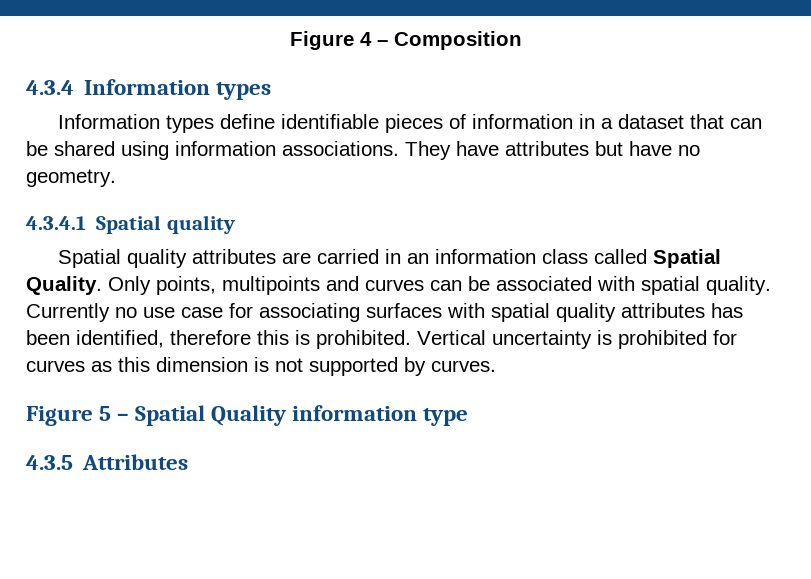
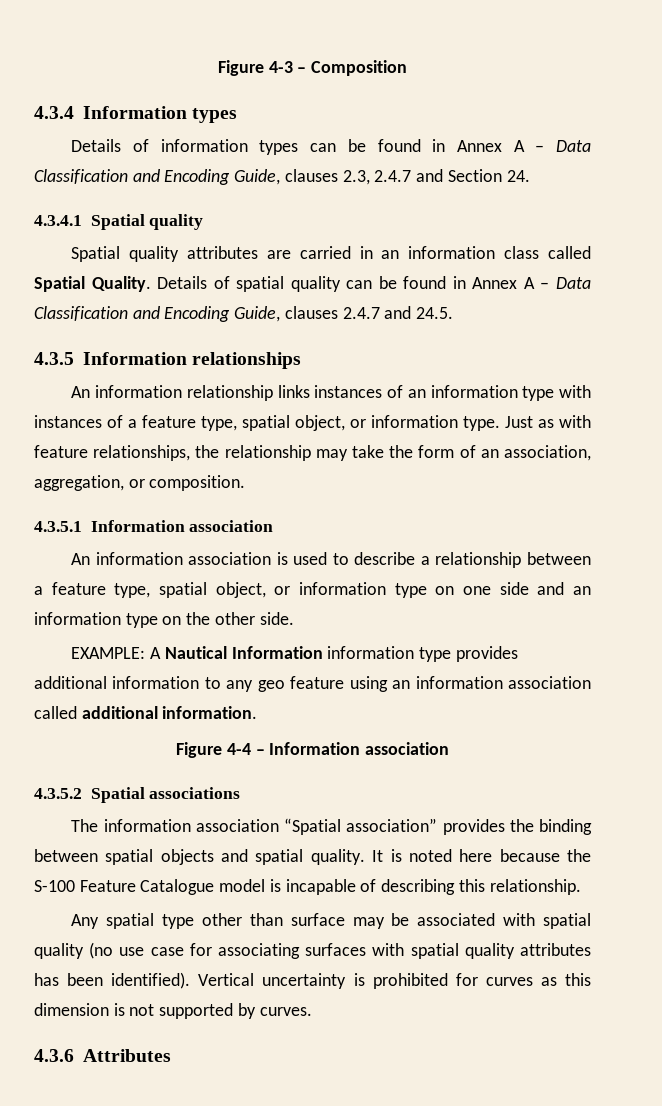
- Figure 4 – Composition
+ Figure 4-3 – Composition
- Information types define identifiable pieces of information in a dataset that can be shared using information associations. They have attributes but have no geometry.
+ Details of information types can be found in Annex A – Data Classification and Encoding Guide, clauses 2.3, 2.4.7 and Section 24.
- Only points, multipoints and curves can be associated with spatial quality. Currently no use case for associating surfaces with spatial quality attributes has been identified, therefore this is prohibited.
+ Details of spatial quality can be found in Annex A – Data Classification and Encoding Guide, clauses 2.4.7 and 24.5.
+ 4.3.5 Information relationships
+ An information relationship links instances of an information type with instances of a feature type, spatial object, or information type. Just as with feature relationships, the relationship may take the form of an association, aggregation, or composition.
+ 4.3.5.1 Information association
+ An information association is used to describe a relationship between a feature type, spatial object, or information type on one side and an information type on the other side.
+ EXAMPLE: A Nautical Information information type provides additional information to any geo feature using an information association called additional information.
+ Figure 4-4 – Information association
+ 4.3.5.2 Spatial associations
+ The information association “Spatial association” provides the binding between spatial objects and spatial quality. It is noted here because the S-100 Feature Catalogue model is incapable of describing this relationship.
+ Any spatial type other than surface may be associated with spatial quality (no use case for associating surfaces with spatial quality attributes has been identified).
- Figure 5 – Spatial Quality information type
- 4.3.5 Attributes
+ 4.3.6 Attributes

